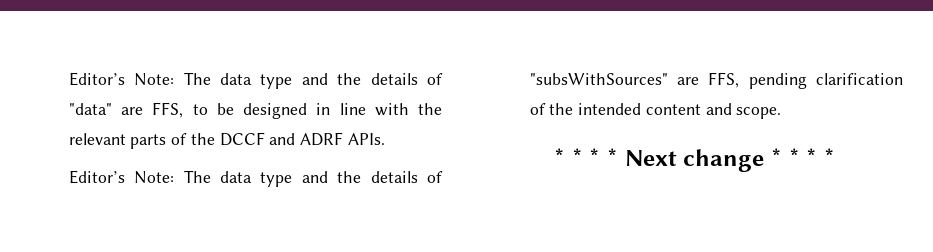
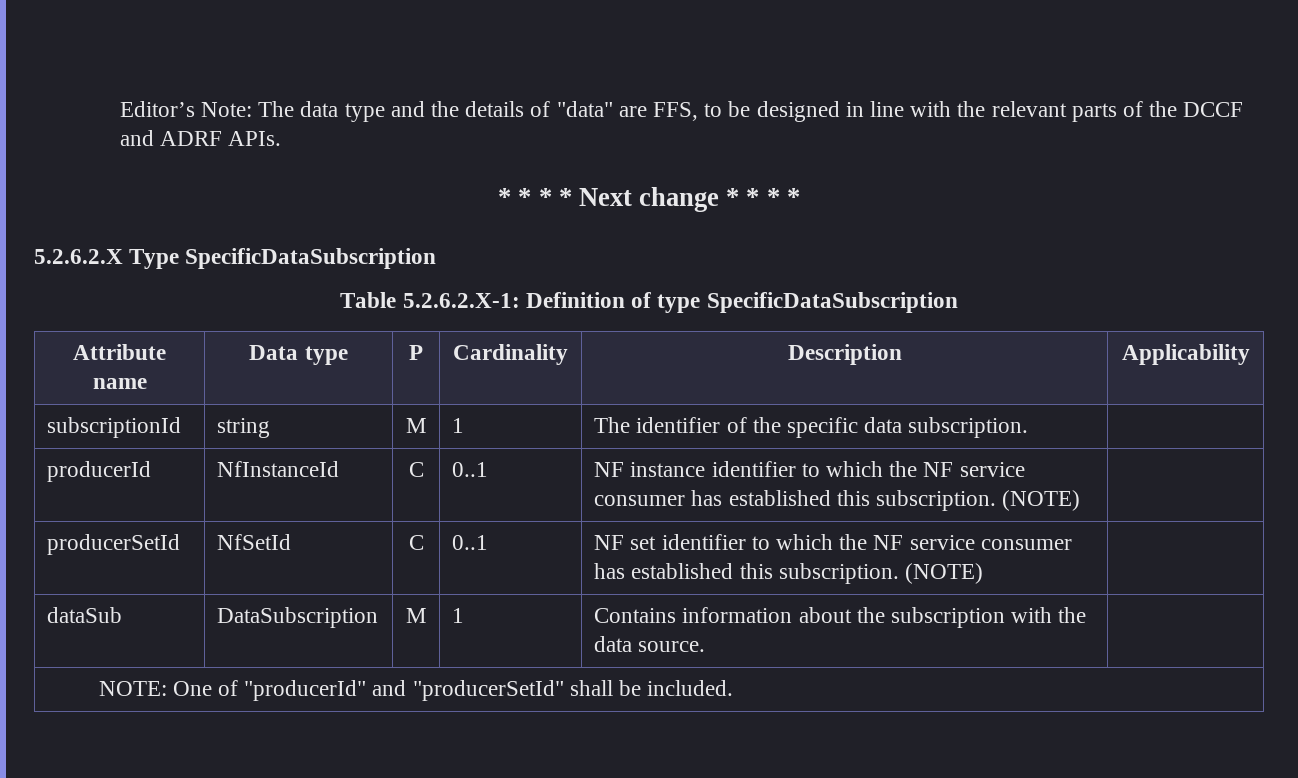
- Editor’s Note: The data type and the details of "subsWithSources" are FFS, pending clarification of the intended content and scope.
+ 5.2.6.2.X Type SpecificDataSubscription
+ Table 5.2.6.2.X-1: Definition of type SpecificDataSubscription
+ Attribute name | Data type | P | Cardinality | Description | Applicability
+ subscriptionId | string | M | 1 | The identifier of the specific data subscription. |
+ producerId | NfInstanceId | C | 0..1 | NF instance identifier to which the NF service consumer has established this subscription. (NOTE) |
+ producerSetId | NfSetId | C | 0..1 | NF set identifier to which the NF service consumer has established this subscription. (NOTE) |
+ dataSub | DataSubscription | M | 1 | Contains information about the subscription with the data source. |
+ NOTE: One of "producerId" and "producerSetId" shall be included.

